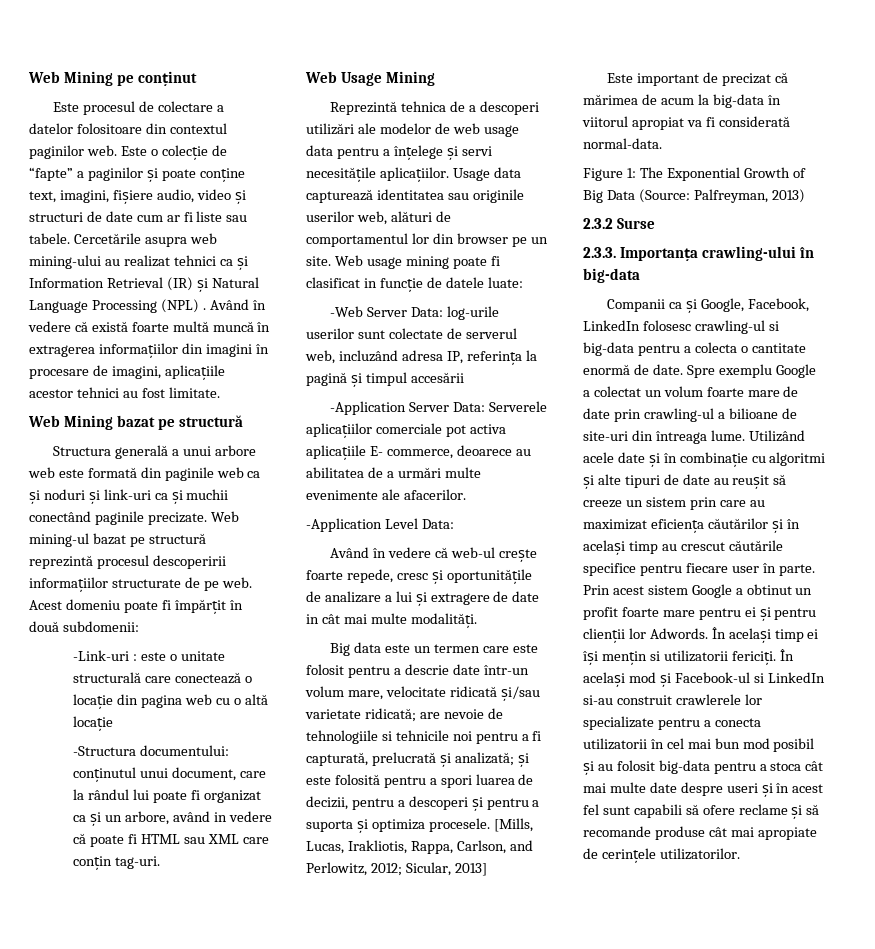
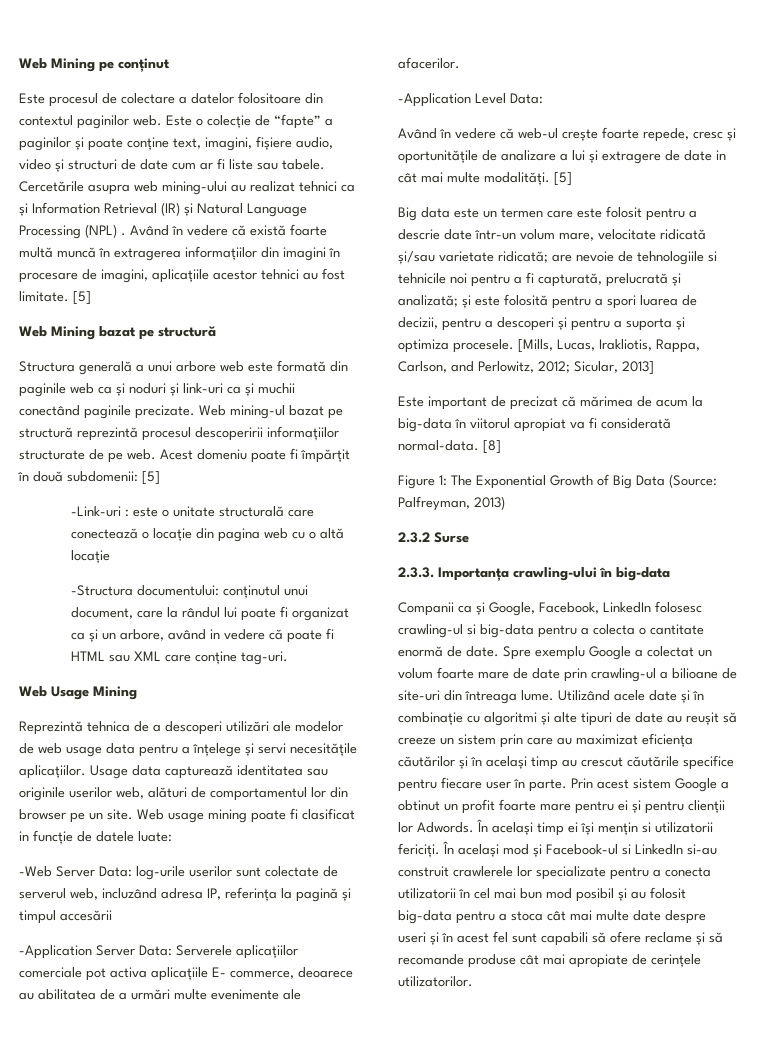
- Având în vedere că există foarte multă muncă în extragerea informațiilor din imagini în procesare de imagini, aplicațiile acestor tehnici au fost limitate.
+ Având în vedere că există foarte multă muncă în extragerea informațiilor din imagini în procesare de imagini, aplicațiile acestor tehnici au fost limitate. [5]
- Acest domeniu poate fi împărțit în două subdomenii:
+ Acest domeniu poate fi împărțit în două subdomenii: [5]
- -Structura documentului: conținutul unui document, care la rândul lui poate fi organizat ca și un arbore, având in vedere că poate fi HTML sau XML care conțin tag-uri.
+ -Structura documentului: conținutul unui document, care la rândul lui poate fi organizat ca și un arbore, având in vedere că poate fi HTML sau XML care conține tag-uri.
- Având în vedere că web-ul crește foarte repede, cresc și oportunitățile de analizare a lui și extragere de date in cât mai multe modalități.
+ Având în vedere că web-ul crește foarte repede, cresc și oportunitățile de analizare a lui și extragere de date in cât mai multe modalități. [5]
+ [8]

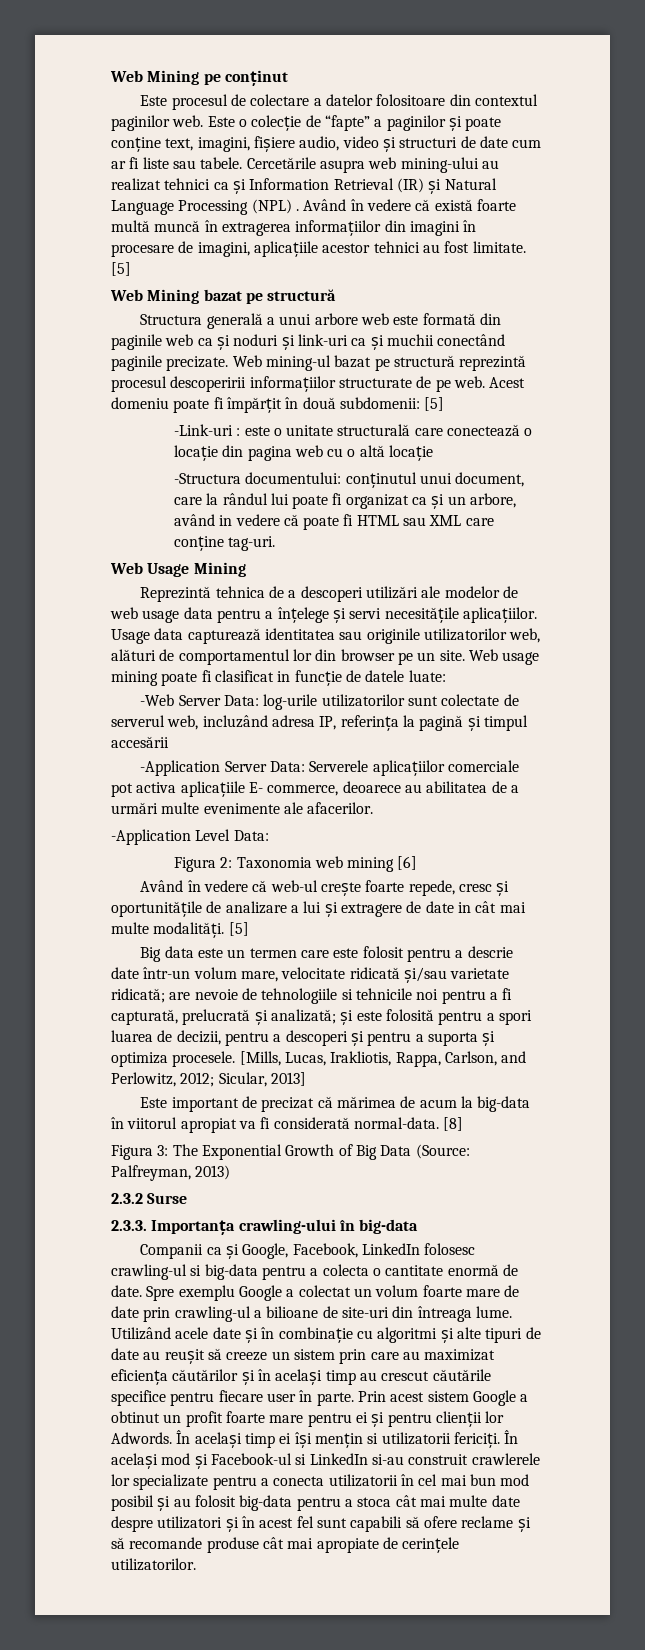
- Usage data capturează identitatea sau originile userilor web, alături de comportamentul lor din browser pe un site.
+ Usage data capturează identitatea sau originile utilizatorilor web, alături de comportamentul lor din browser pe un site.
- -Web Server Data: log-urile userilor sunt colectate de serverul web, incluzând adresa IP, referința la pagină și timpul accesării
+ -Web Server Data: log-urile utilizatorilor sunt colectate de serverul web, incluzând adresa IP, referința la pagină și timpul accesării
+ Figura 2: Taxonomia web mining [6]
- Figure 1: The Exponential Growth of Big Data (Source: Palfreyman, 2013)
+ Figura 3: The Exponential Growth of Big Data (Source: Palfreyman, 2013)
- În același mod și Facebook-ul si LinkedIn si-au construit crawlerele lor specializate pentru a conecta utilizatorii în cel mai bun mod posibil și au folosit big-data pentru a stoca cât mai multe date despre useri și în acest fel sunt capabili să ofere reclame și să recomande produse cât mai apropiate de cerințele utilizatorilor.
+ În același mod și Facebook-ul si LinkedIn si-au construit crawlerele lor specializate pentru a conecta utilizatorii în cel mai bun mod posibil și au folosit big-data pentru a stoca cât mai multe date despre utilizatori și în acest fel sunt capabili să ofere reclame și să recomande produse cât mai apropiate de cerințele utilizatorilor.

